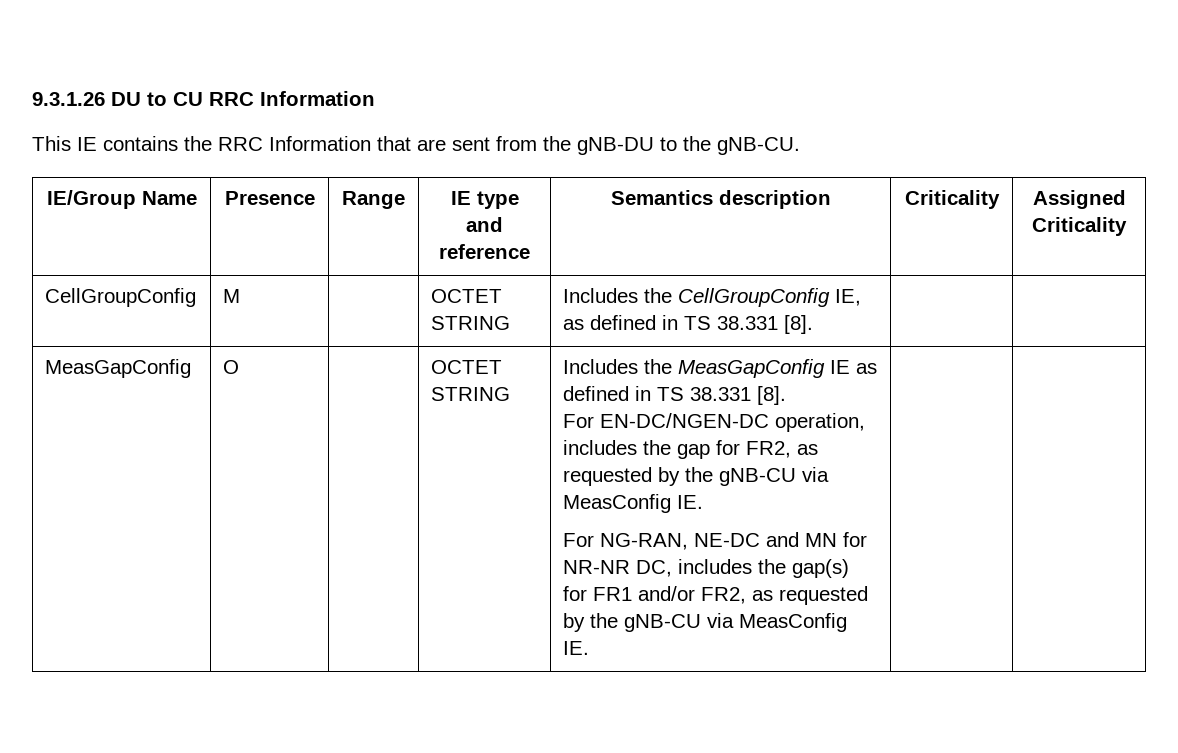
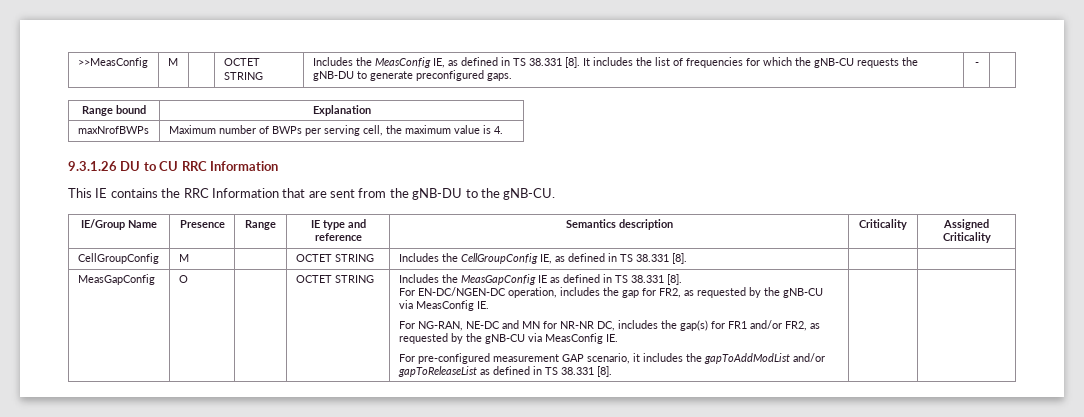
+ >>MeasConfig | M | | OCTET STRING | Includes the MeasConfig IE, as defined in TS 38.331 [8]. It includes the list of frequencies for which the gNB-CU requests the gNB-DU to generate preconfigured gaps. | - |
+ Range bound | Explanation
+ maxNrofBWPs | Maximum number of BWPs per serving cell, the maximum value is 4.
+ For pre-configured measurement GAP scenario, it includes the gapToAddModList and/or gapToReleaseList as defined in TS 38.331 [8].

